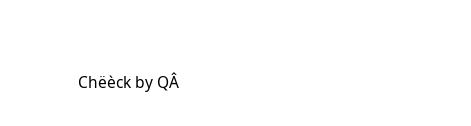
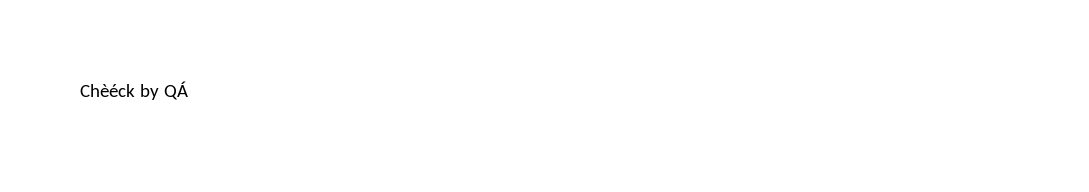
- Chëèck by QÂ
+ Chèéck by QÁ

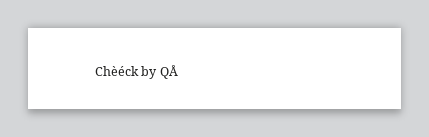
- Chèéck by QÁ
+ Chèéck by QÅ

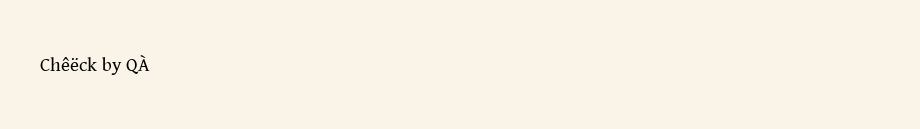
- Chèéck by QÅ
+ Chêëck by QÀ

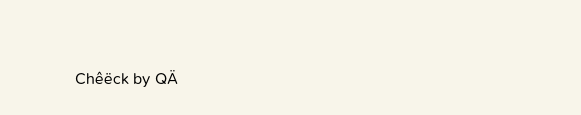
- Chêëck by QÀ
+ Chêëck by QÄ

